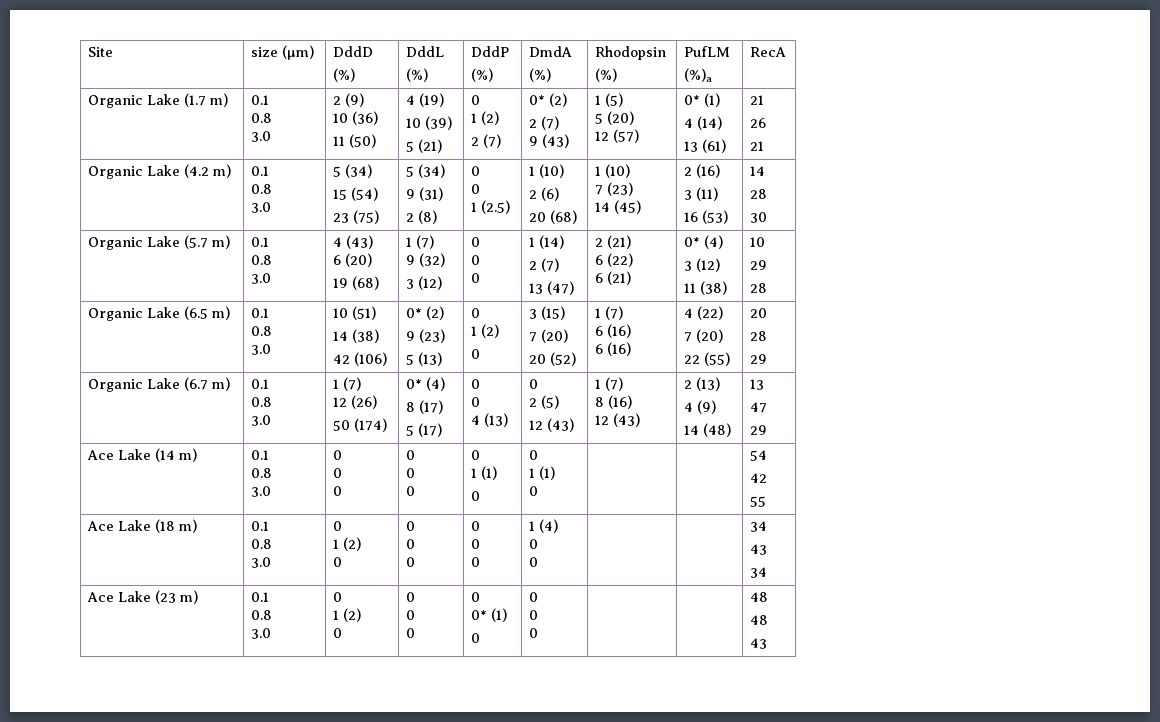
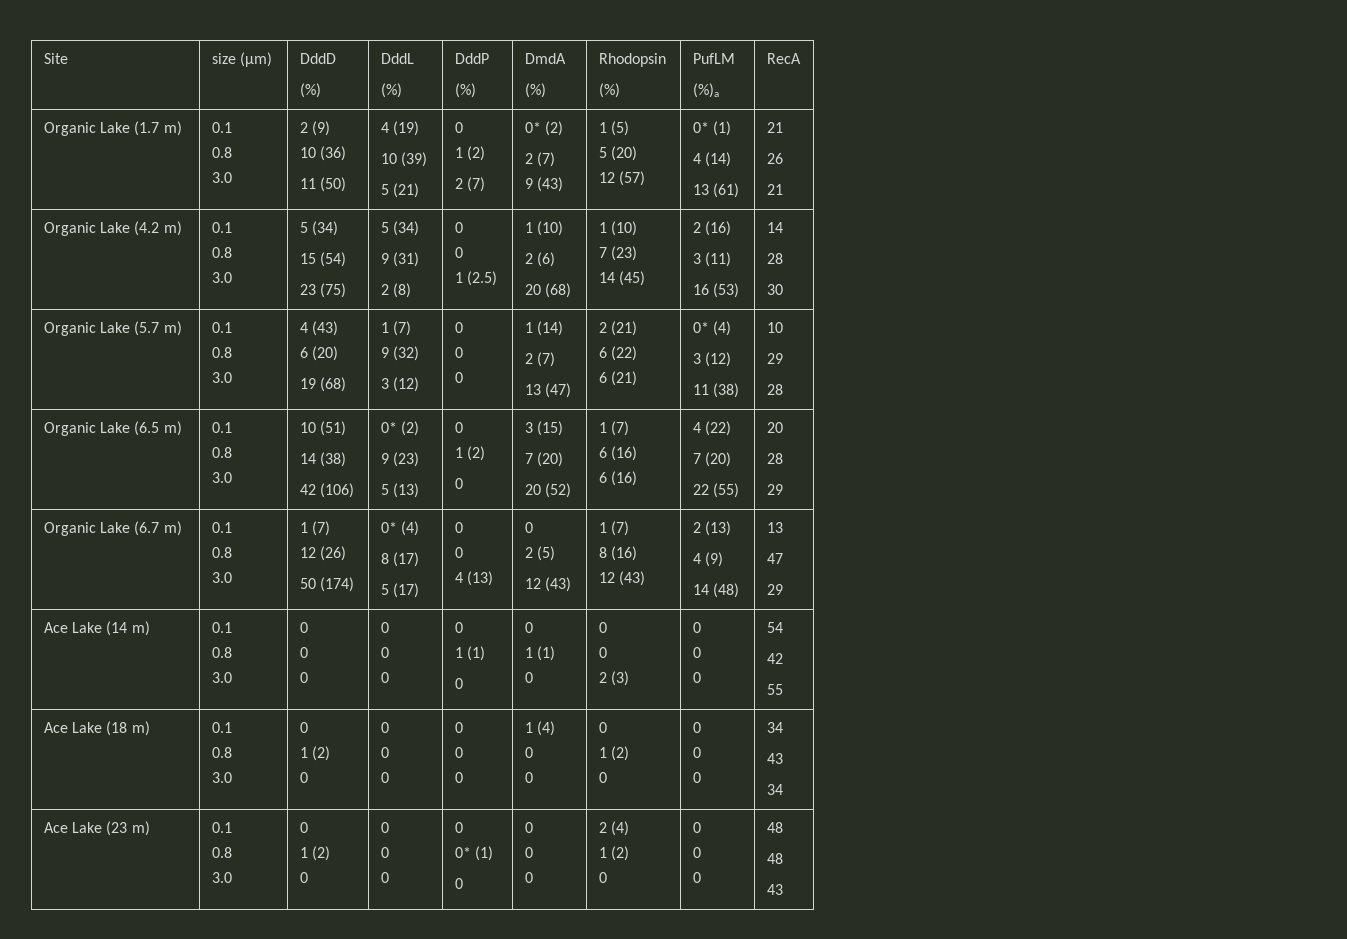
  Ace Lake (14 m) | 0.1
  0.8
  3.0 | 0
  0
  0 | 0
  0
  0 | 0
  1 (1)
  0 | 0
  1 (1)
- 0 | | | 54
+ 0 | 0
+ 0
+ 2 (3) | 0
+ 0
+ 0 | 54
  Ace Lake (18 m) | 0.1
  0.8
  3.0 | 0
  1 (2)
  0 | 0
  0
  0 | 0
  0
  0 | 1 (4)
  0
- 0 | | | 34
+ 0 | 0
+ 1 (2)
+ 0 | 0
+ 0
+ 0 | 34
  Ace Lake (23 m) | 0.1
  0.8
  3.0 | 0
  1 (2)
  0 | 0
  0
  0 | 0
  0* (1)
  0 | 0
  0
- 0 | | | 48
+ 0 | 2 (4)
+ 1 (2)
+ 0 | 0
+ 0
+ 0 | 48

